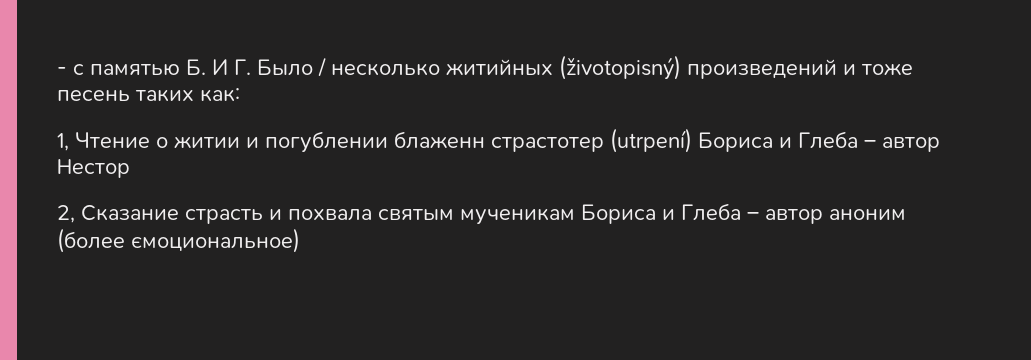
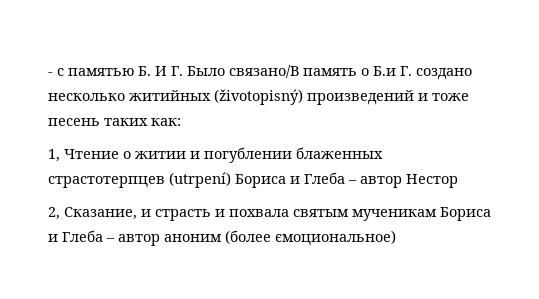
- - с памятью Б. И Г. Было / несколько житийных (životopisný) произведений и тоже песень таких как:
+ - с памятью Б. И Г. Было связано/В память о Б.и Г. создано несколько житийных (životopisný) произведений и тоже песень таких как:
- 1, Чтение о житии и погублении блаженн страстотер (utrpení) Бориса и Глеба – автор Нестор
+ 1, Чтение о житии и погублении блаженных страстотерпцев (utrpení) Бориса и Глеба – автор Нестор
- 2, Сказание страсть и похвала святым мученикам Бориса и Глеба – автор аноним (более ємоциональное)
+ 2, Сказание, и страсть и похвала святым мученикам Бориса и Глеба – автор аноним (более ємоциональное)

